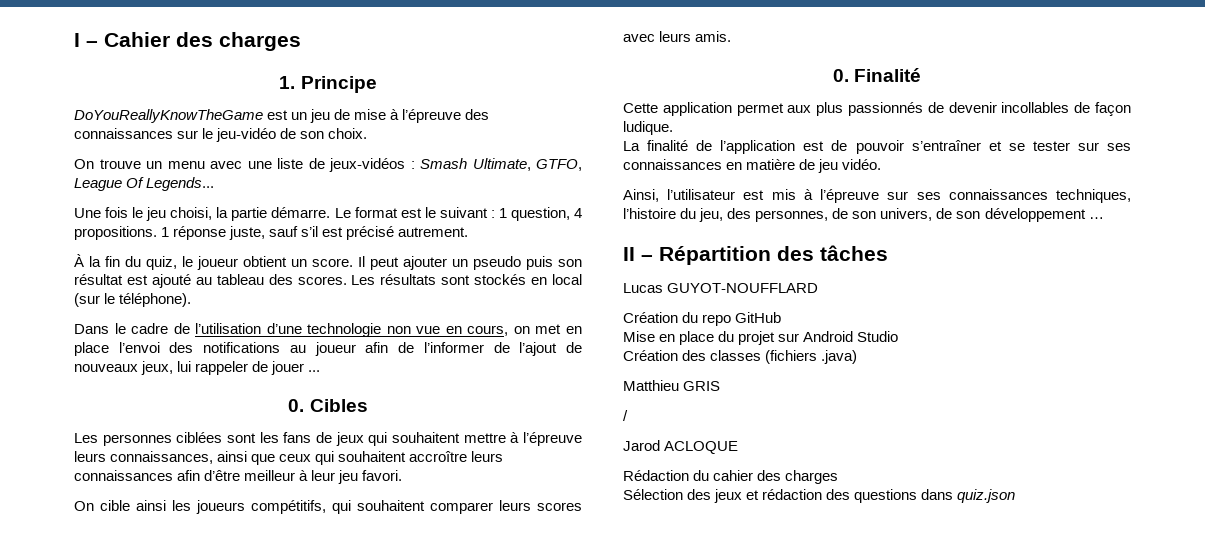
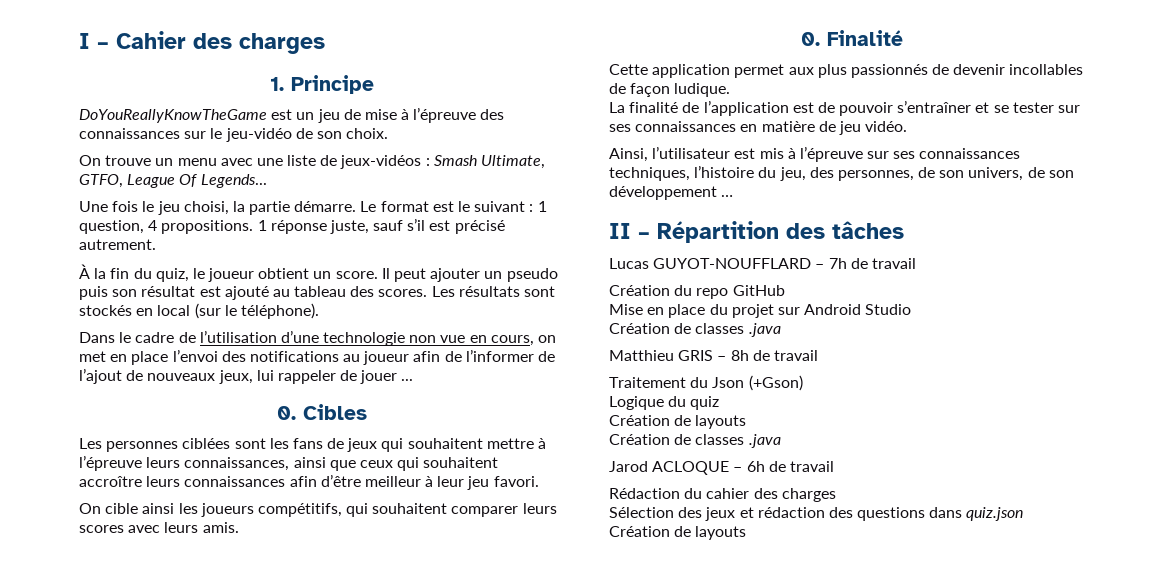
- Lucas GUYOT-NOUFFLARD
+ Lucas GUYOT-NOUFFLARD – 7h de travail
  Mise en place du projet sur Android Studio
- Création des classes (fichiers .java)
- Matthieu GRIS
- /
- Jarod ACLOQUE
+ Création de classes .java
+ Matthieu GRIS – 8h de travail
+ Traitement du Json (+Gson)
+ Logique du quiz
+ Création de layouts
+ Création de classes .java
+ Jarod ACLOQUE – 6h de travail
  Sélection des jeux et rédaction des questions dans quiz.json
+ Création de layouts

